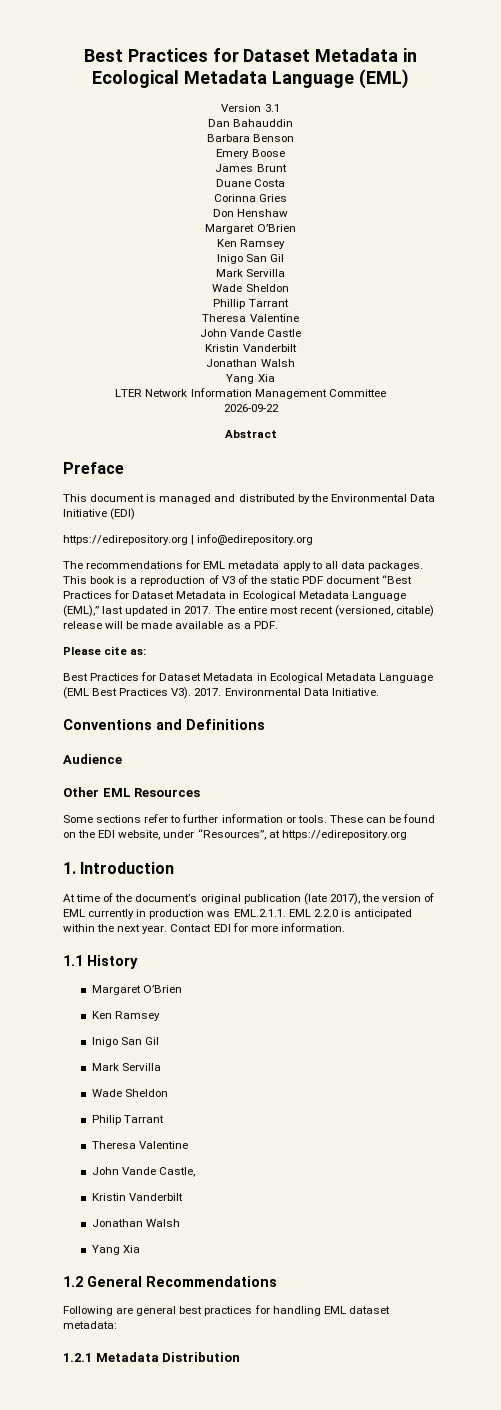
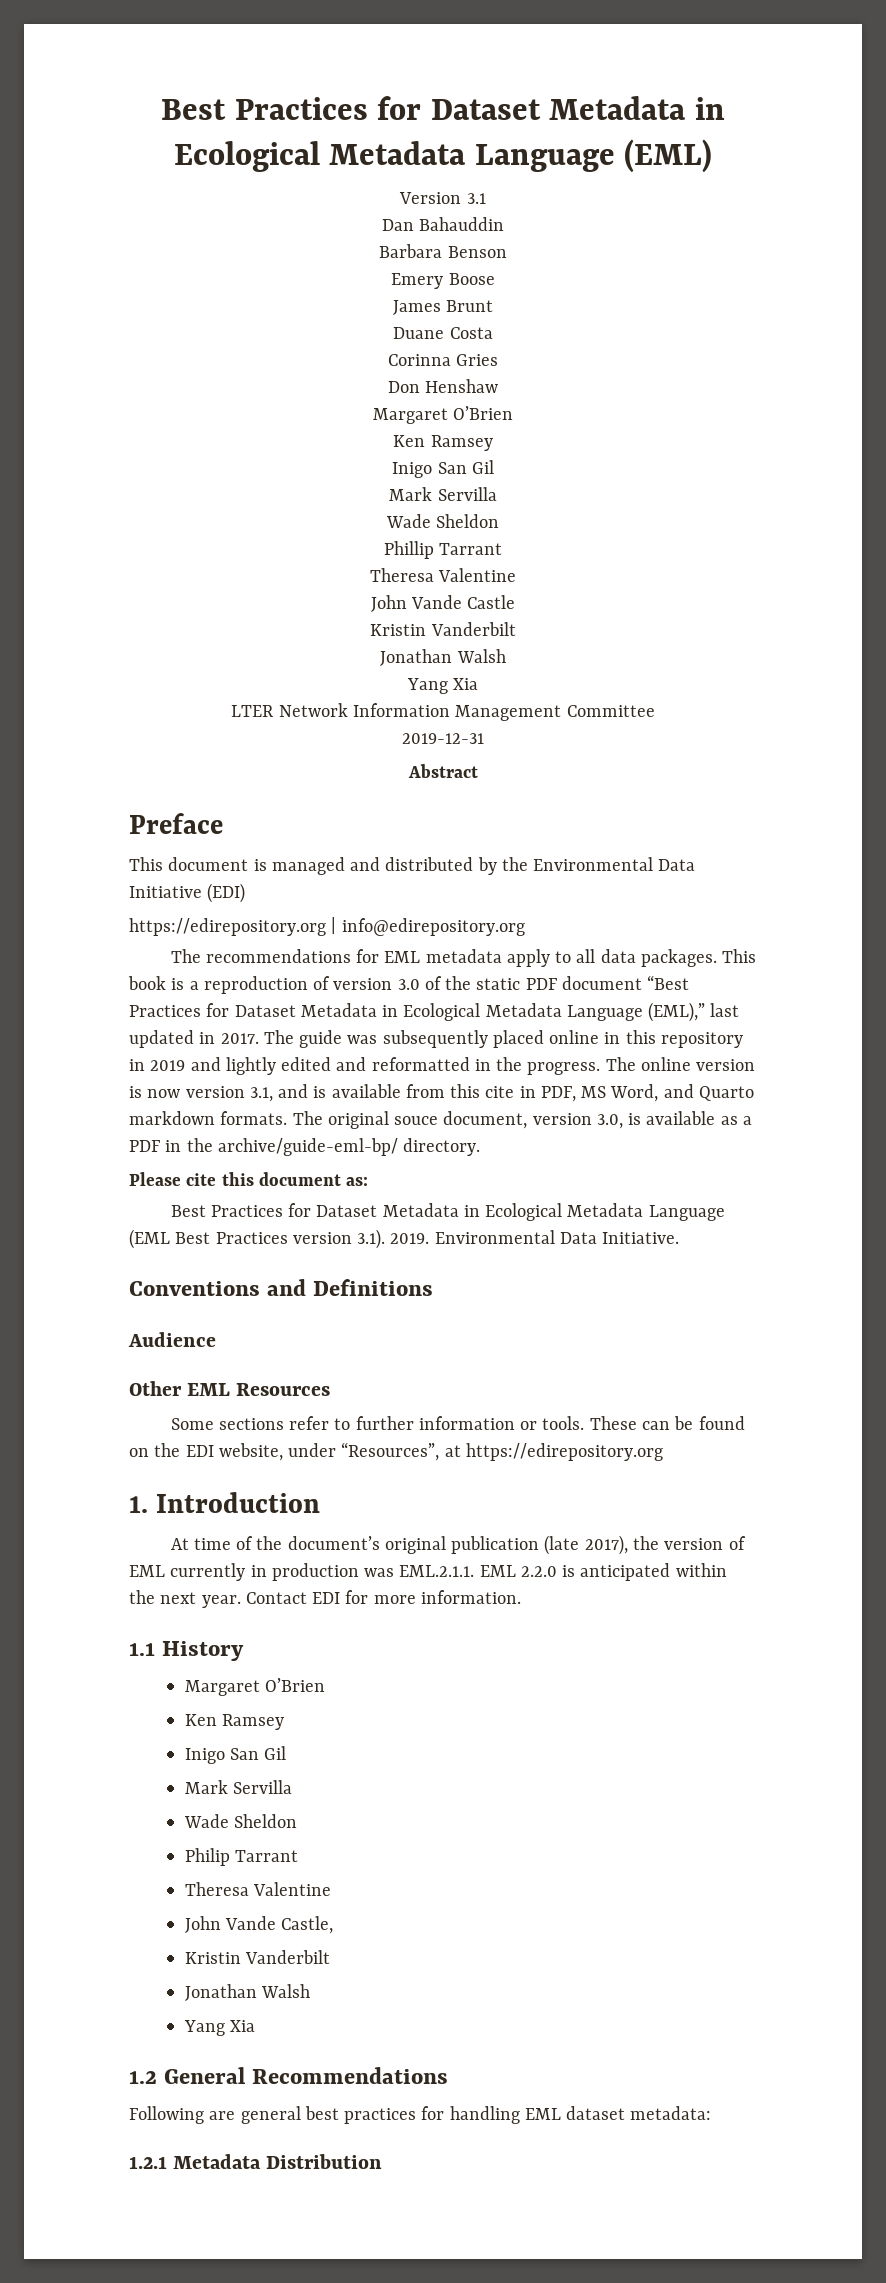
- 2026-09-22
+ 2019-12-31
- This book is a reproduction of V3 of the static PDF document “Best Practices for Dataset Metadata in Ecological Metadata Language (EML),” last updated in 2017.
+ This book is a reproduction of version 3.0 of the static PDF document “Best Practices for Dataset Metadata in Ecological Metadata Language (EML),” last updated in 2017.
- The entire most recent (versioned, citable) release will be made available as a PDF.
+ The guide was subsequently placed online in this repository in 2019 and lightly edited and reformatted in the progress. The online version is now version 3.1, and is available from this cite in PDF, MS Word, and Quarto markdown formats. The original souce document, version 3.0, is available as a PDF in the archive/guide-eml-bp/ directory.
- Please cite as:
+ Please cite this document as:
- Best Practices for Dataset Metadata in Ecological Metadata Language (EML Best Practices V3). 2017.
+ Best Practices for Dataset Metadata in Ecological Metadata Language (EML Best Practices version 3.1). 2019.

